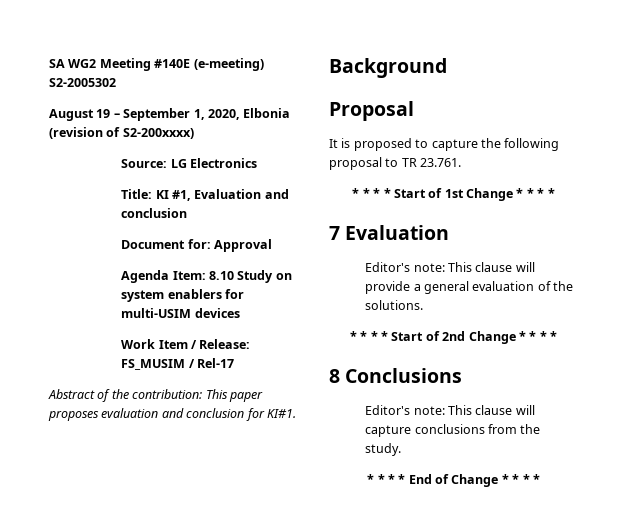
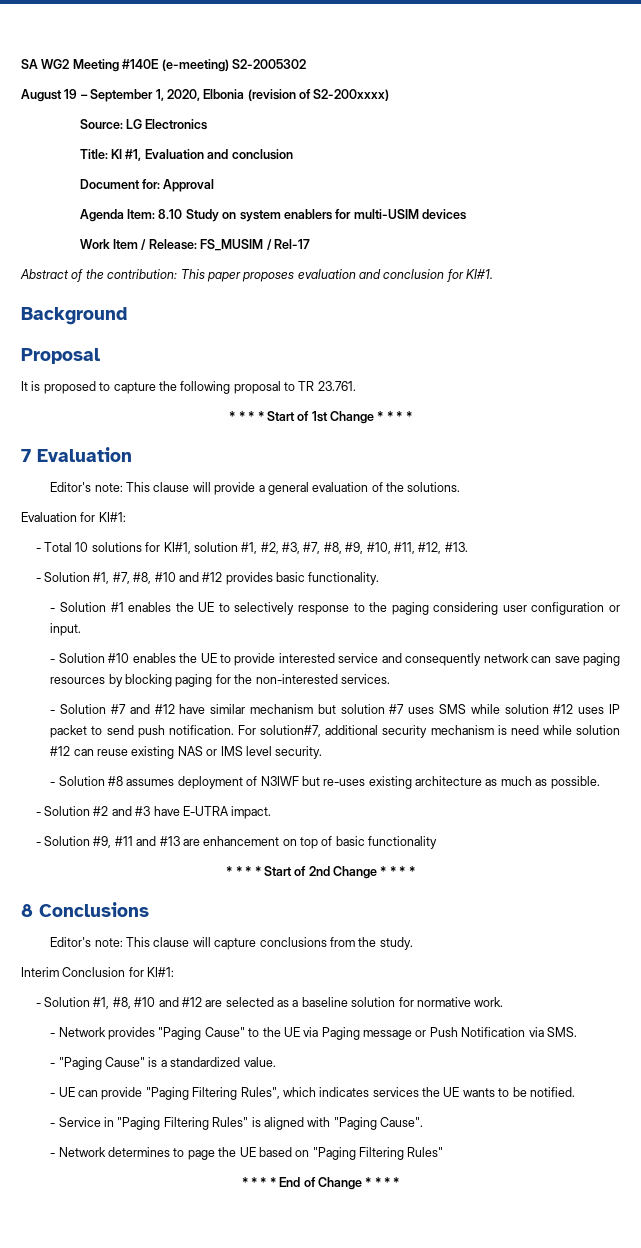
+ Evaluation for KI#1:
+ - Total 10 solutions for KI#1, solution #1, #2, #3, #7, #8, #9, #10, #11, #12, #13.
+ - Solution #1, #7, #8, #10 and #12 provides basic functionality.
+ - Solution #1 enables the UE to selectively response to the paging considering user configuration or input.
+ - Solution #10 enables the UE to provide interested service and consequently network can save paging resources by blocking paging for the non-interested services.
+ - Solution #7 and #12 have similar mechanism but solution #7 uses SMS while solution #12 uses IP packet to send push notification. For solution#7, additional security mechanism is need while solution #12 can reuse existing NAS or IMS level security.
+ - Solution #8 assumes deployment of N3IWF but re-uses existing architecture as much as possible.
+ - Solution #2 and #3 have E-UTRA impact.
+ - Solution #9, #11 and #13 are enhancement on top of basic functionality
+ Interim Conclusion for KI#1:
+ - Solution #1, #8, #10 and #12 are selected as a baseline solution for normative work.
+ - Network provides "Paging Cause" to the UE via Paging message or Push Notification via SMS.
+ - "Paging Cause" is a standardized value.
+ - UE can provide "Paging Filtering Rules", which indicates services the UE wants to be notified.
+ - Service in "Paging Filtering Rules" is aligned with "Paging Cause".
+ - Network determines to page the UE based on "Paging Filtering Rules"

